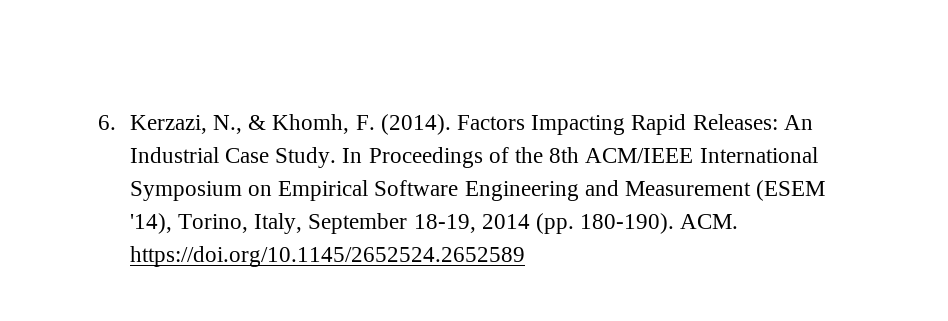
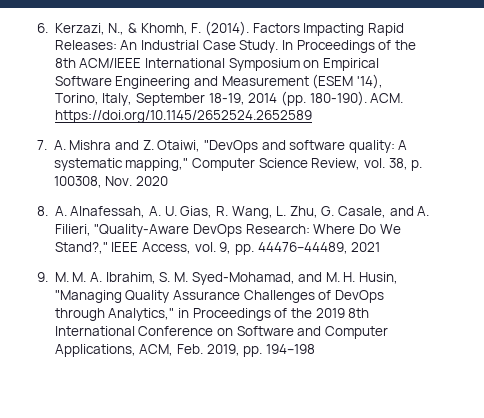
+ 7. A. Mishra and Z. Otaiwi, "DevOps and software quality: A systematic mapping," Computer Science Review, vol. 38, p. 100308, Nov. 2020
+ 8. A. Alnafessah, A. U. Gias, R. Wang, L. Zhu, G. Casale, and A. Filieri, "Quality-Aware DevOps Research: Where Do We Stand?," IEEE Access, vol. 9, pp. 44476–44489, 2021
+ 9. M. M. A. Ibrahim, S. M. Syed-Mohamad, and M. H. Husin, "Managing Quality Assurance Challenges of DevOps through Analytics," in Proceedings of the 2019 8th International Conference on Software and Computer Applications, ACM, Feb. 2019, pp. 194–198

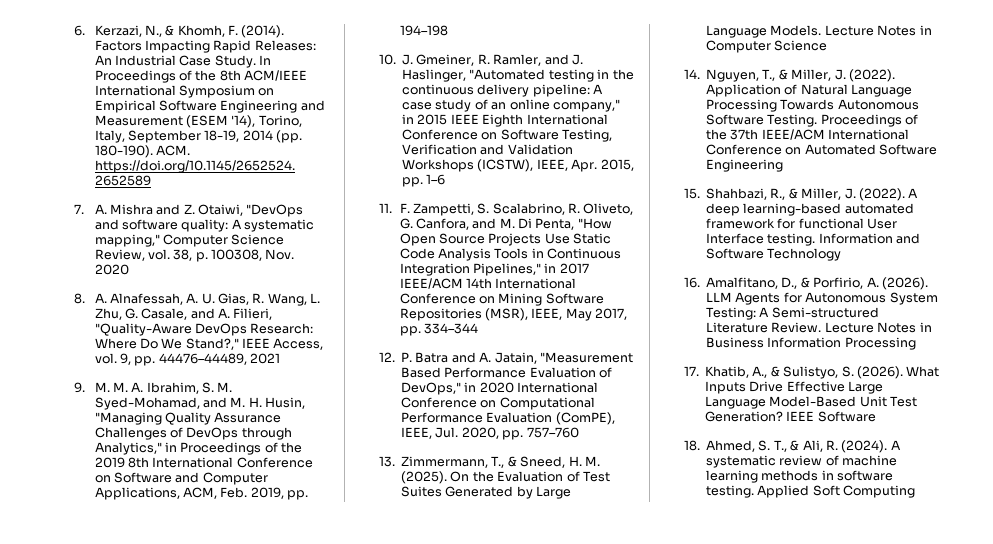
+ 10. J. Gmeiner, R. Ramler, and J. Haslinger, "Automated testing in the continuous delivery pipeline: A case study of an online company," in 2015 IEEE Eighth International Conference on Software Testing, Verification and Validation Workshops (ICSTW), IEEE, Apr. 2015, pp. 1–6
+ 11. F. Zampetti, S. Scalabrino, R. Oliveto, G. Canfora, and M. Di Penta, "How Open Source Projects Use Static Code Analysis Tools in Continuous Integration Pipelines," in 2017 IEEE/ACM 14th International Conference on Mining Software Repositories (MSR), IEEE, May 2017, pp. 334–344
+ 12. P. Batra and A. Jatain, "Measurement Based Performance Evaluation of DevOps," in 2020 International Conference on Computational Performance Evaluation (ComPE), IEEE, Jul. 2020, pp. 757–760
+ 13. Zimmermann, T., & Sneed, H. M. (2025). On the Evaluation of Test Suites Generated by Large Language Models. Lecture Notes in Computer Science
+ 14. Nguyen, T., & Miller, J. (2022). Application of Natural Language Processing Towards Autonomous Software Testing. Proceedings of the 37th IEEE/ACM International Conference on Automated Software Engineering
+ 15. Shahbazi, R., & Miller, J. (2022). A deep learning-based automated framework for functional User Interface testing. Information and Software Technology
+ 16. Amalfitano, D., & Porfirio, A. (2026). LLM Agents for Autonomous System Testing: A Semi-structured Literature Review. Lecture Notes in Business Information Processing
+ 17. Khatib, A., & Sulistyo, S. (2026). What Inputs Drive Effective Large Language Model-Based Unit Test Generation? IEEE Software
+ 18. Ahmed, S. T., & Ali, R. (2024). A systematic review of machine learning methods in software testing. Applied Soft Computing

